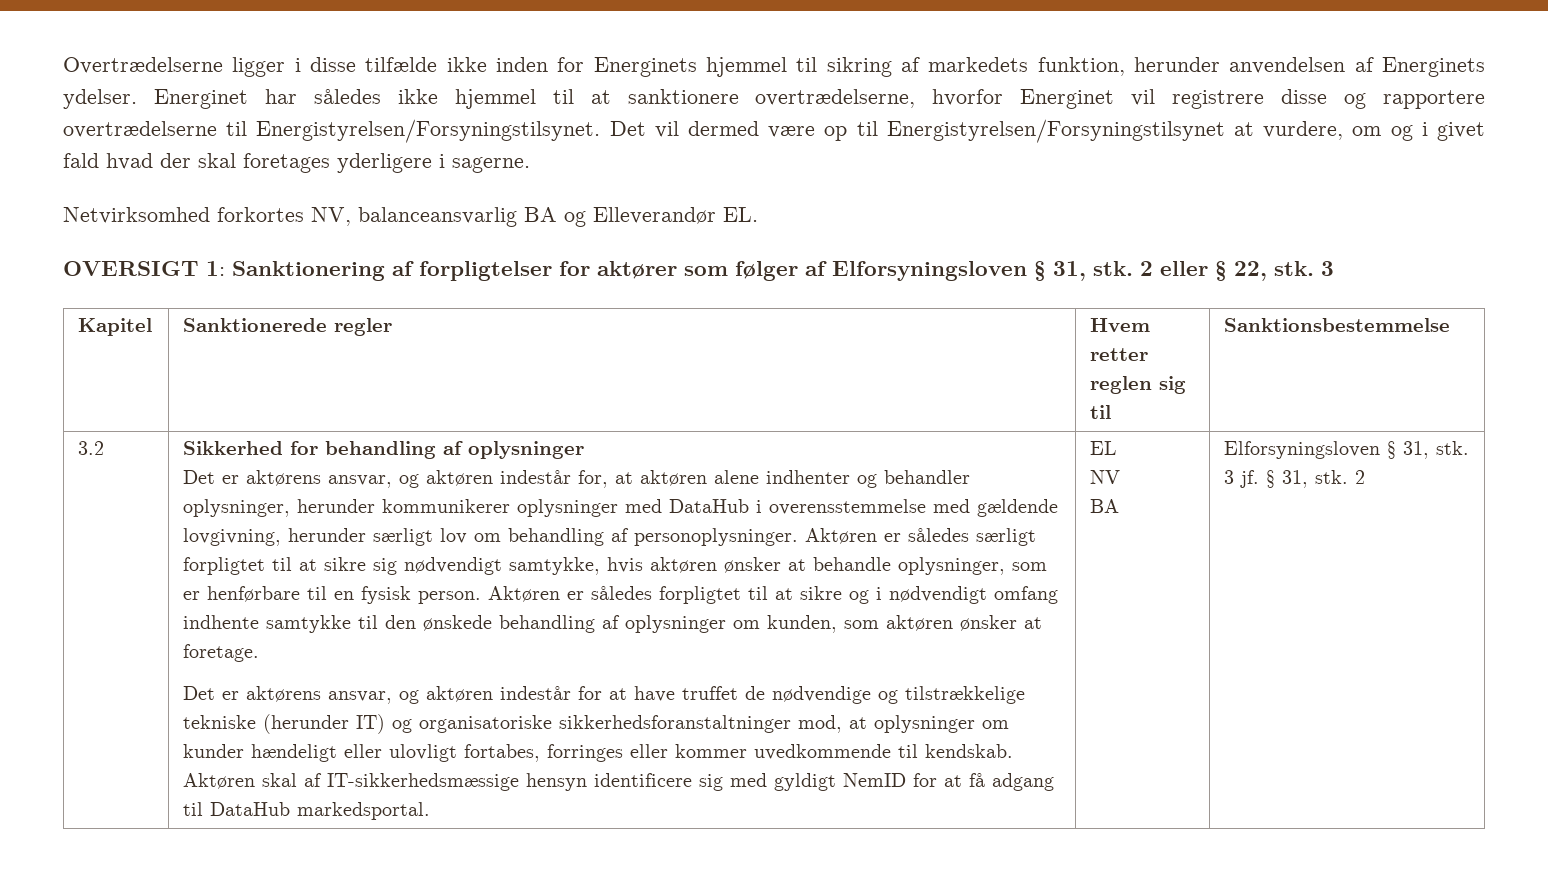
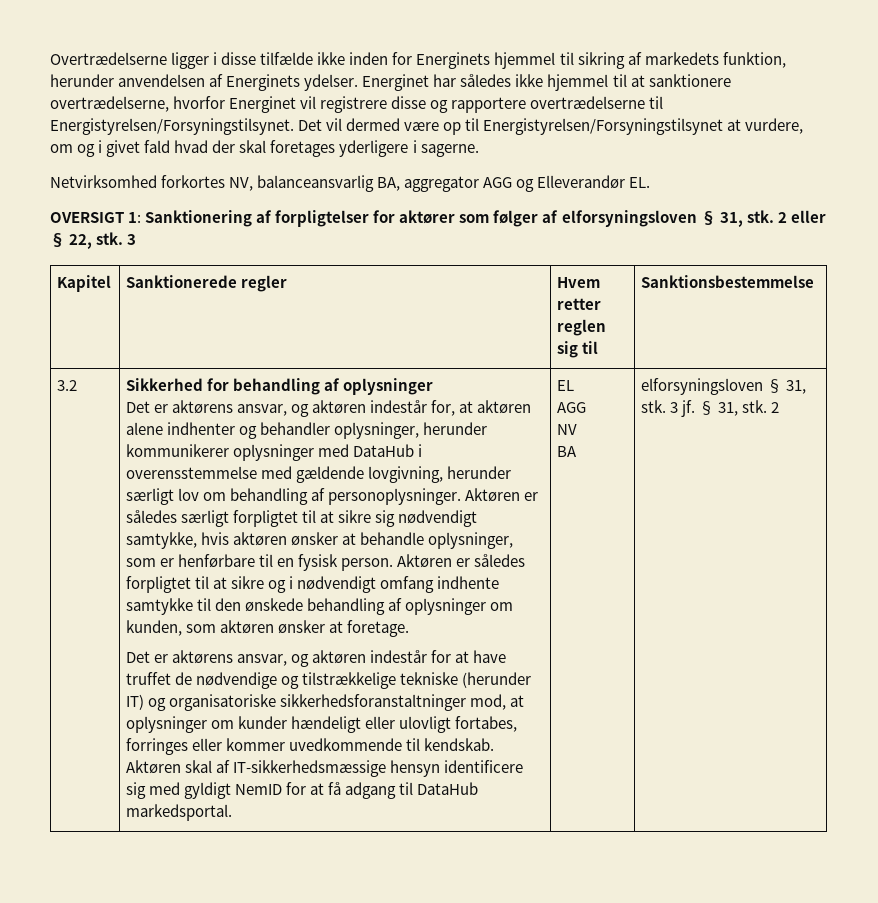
- Netvirksomhed forkortes NV, balanceansvarlig BA og Elleverandør EL.
+ Netvirksomhed forkortes NV, balanceansvarlig BA, aggregator AGG og Elleverandør EL.
- OVERSIGT 1: Sanktionering af forpligtelser for aktører som følger af Elforsyningsloven § 31, stk.
+ OVERSIGT 1: Sanktionering af forpligtelser for aktører som følger af elforsyningsloven § 31, stk.
  EL
+ AGG
- BA | Elforsyningsloven § 31, stk.
+ BA | elforsyningsloven § 31, stk.

